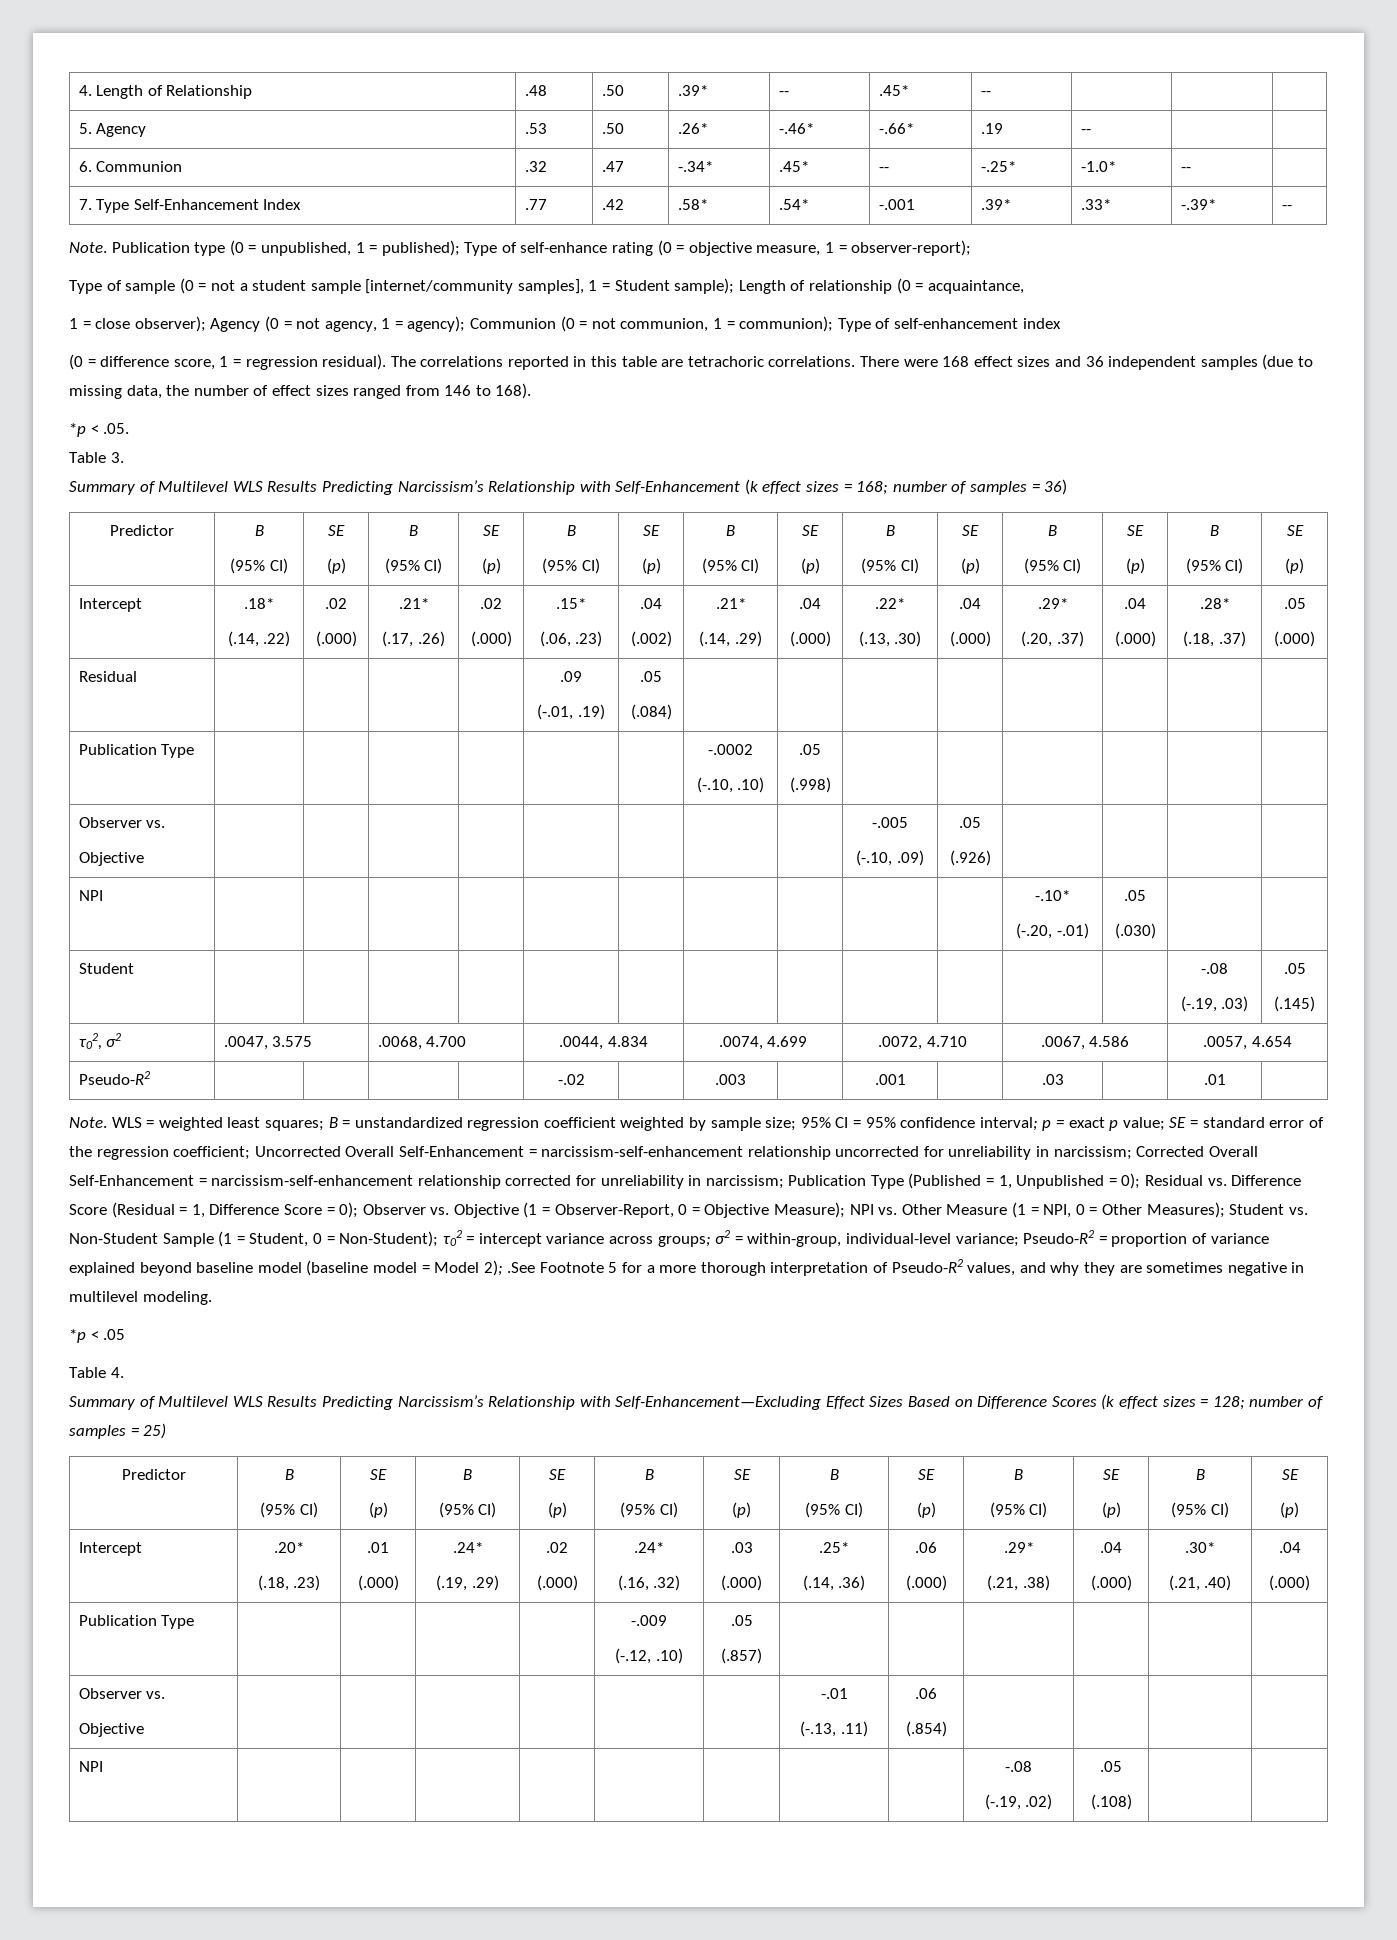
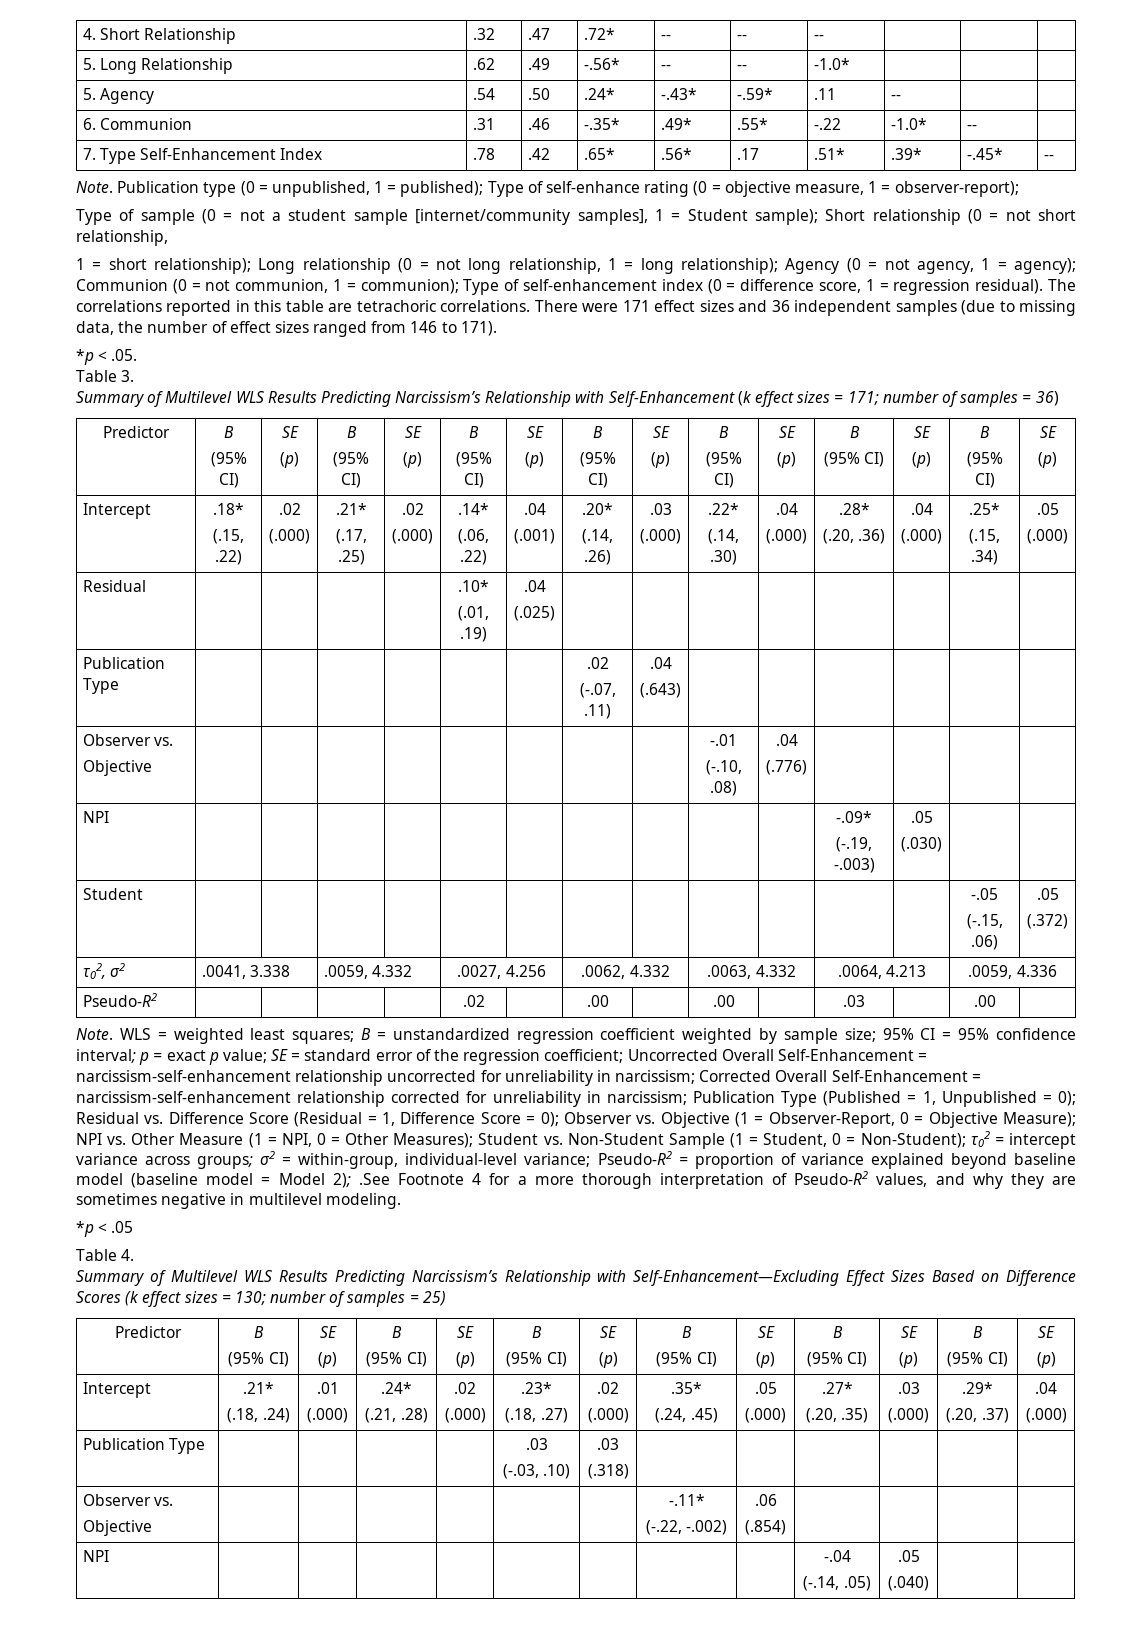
- 4. Length of Relationship | .48 | .50 | .39* | -- | .45* | -- | | |
+ 4. Short Relationship | .32 | .47 | .72* | -- | -- | -- | | |
+ 5. Long Relationship | .62 | .49 | -.56* | -- | -- | -1.0* | | |
- 5. Agency | .53 | .50 | .26* | -.46* | -.66* | .19 | -- | |
+ 5. Agency | .54 | .50 | .24* | -.43* | -.59* | .11 | -- | |
- 6. Communion | .32 | .47 | -.34* | .45* | -- | -.25* | -1.0* | -- |
+ 6. Communion | .31 | .46 | -.35* | .49* | .55* | -.22 | -1.0* | -- |
- 7. Type Self-Enhancement Index | .77 | .42 | .58* | .54* | -.001 | .39* | .33* | -.39* | --
+ 7. Type Self-Enhancement Index | .78 | .42 | .65* | .56* | .17 | .51* | .39* | -.45* | --
- Type of sample (0 = not a student sample [internet/community samples], 1 = Student sample); Length of relationship (0 = acquaintance,
- 1 = close observer); Agency (0 = not agency, 1 = agency); Communion (0 = not communion, 1 = communion); Type of self-enhancement index
- (0 = difference score, 1 = regression residual).
+ Type of sample (0 = not a student sample [internet/community samples], 1 = Student sample); Short relationship (0 = not short relationship,
+ 1 = short relationship); Long relationship (0 = not long relationship, 1 = long relationship); Agency (0 = not agency, 1 = agency); Communion (0 = not communion, 1 = communion); Type of self-enhancement index (0 = difference score, 1 = regression residual).
- There were 168 effect sizes and 36 independent samples (due to missing data, the number of effect sizes ranged from 146 to 168).
+ There were 171 effect sizes and 36 independent samples (due to missing data, the number of effect sizes ranged from 146 to 171).
- Summary of Multilevel WLS Results Predicting Narcissism’s Relationship with Self-Enhancement (k effect sizes = 168; number of samples = 36)
+ Summary of Multilevel WLS Results Predicting Narcissism’s Relationship with Self-Enhancement (k effect sizes = 171; number of samples = 36)
  Intercept | .18*
- (.14, .22) | .02
+ (.15, .22) | .02
  (.000) | .21*
- (.17, .26) | .02
- (.000) | .15*
- (.06, .23) | .04
- (.002) | .21*
- (.14, .29) | .04
+ (.17, .25) | .02
+ (.000) | .14*
+ (.06, .22) | .04
+ (.001) | .20*
+ (.14, .26) | .03
  (.000) | .22*
- (.13, .30) | .04
- (.000) | .29*
- (.20, .37) | .04
+ (.14, .30) | .04
  (.000) | .28*
- (.18, .37) | .05
+ (.20, .36) | .04
+ (.000) | .25*
+ (.15, .34) | .05
- Residual | | | | | .09
- (-.01, .19) | .05
- (.084) | | | | | | | |
+ Residual | | | | | .10*
+ (.01, .19) | .04
+ (.025) | | | | | | | |
- Publication Type | | | | | | | -.0002
- (-.10, .10) | .05
- (.998) | | | | | |
+ Publication Type | | | | | | | .02
+ (-.07, .11) | .04
+ (.643) | | | | | |
  Observer vs.
- Objective | | | | | | | | | -.005
- (-.10, .09) | .05
- (.926) | | | |
- NPI | | | | | | | | | | | -.10*
- (-.20, -.01) | .05
+ Objective | | | | | | | | | -.01
+ (-.10, .08) | .04
+ (.776) | | | |
+ NPI | | | | | | | | | | | -.09*
+ (-.19, -.003) | .05
- Student | | | | | | | | | | | | | -.08
- (-.19, .03) | .05
- (.145)
+ Student | | | | | | | | | | | | | -.05
+ (-.15, .06) | .05
+ (.372)
- τ02, σ2 | .0047, 3.575 | .0068, 4.700 | .0044, 4.834 | .0074, 4.699 | .0072, 4.710 | .0067, 4.586 | .0057, 4.654
- Pseudo-R2 | | | | | -.02 | | .003 | | .001 | | .03 | | .01 |
+ τ02, σ2 | .0041, 3.338 | .0059, 4.332 | .0027, 4.256 | .0062, 4.332 | .0063, 4.332 | .0064, 4.213 | .0059, 4.336
+ Pseudo-R2 | | | | | .02 | | .00 | | .00 | | .03 | | .00 |
- .See Footnote 5 for a more thorough interpretation of Pseudo-R2 values, and why they are sometimes negative in multilevel modeling.
+ .See Footnote 4 for a more thorough interpretation of Pseudo-R2 values, and why they are sometimes negative in multilevel modeling.
- Summary of Multilevel WLS Results Predicting Narcissism’s Relationship with Self-Enhancement—Excluding Effect Sizes Based on Difference Scores (k effect sizes = 128; number of samples = 25)
+ Summary of Multilevel WLS Results Predicting Narcissism’s Relationship with Self-Enhancement—Excluding Effect Sizes Based on Difference Scores (k effect sizes = 130; number of samples = 25)
- Intercept | .20*
- (.18, .23) | .01
+ Intercept | .21*
+ (.18, .24) | .01
  (.000) | .24*
- (.19, .29) | .02
- (.000) | .24*
- (.16, .32) | .03
- (.000) | .25*
- (.14, .36) | .06
+ (.21, .28) | .02
+ (.000) | .23*
+ (.18, .27) | .02
+ (.000) | .35*
+ (.24, .45) | .05
+ (.000) | .27*
+ (.20, .35) | .03
  (.000) | .29*
- (.21, .38) | .04
- (.000) | .30*
- (.21, .40) | .04
+ (.20, .37) | .04
- Publication Type | | | | | -.009
- (-.12, .10) | .05
- (.857) | | | | | |
+ Publication Type | | | | | .03
+ (-.03, .10) | .03
+ (.318) | | | | | |
  Observer vs.
- Objective | | | | | | | -.01
- (-.13, .11) | .06
+ Objective | | | | | | | -.11*
+ (-.22, -.002) | .06
- NPI | | | | | | | | | -.08
- (-.19, .02) | .05
- (.108) | |
+ NPI | | | | | | | | | -.04
+ (-.14, .05) | .05
+ (.040) | |

